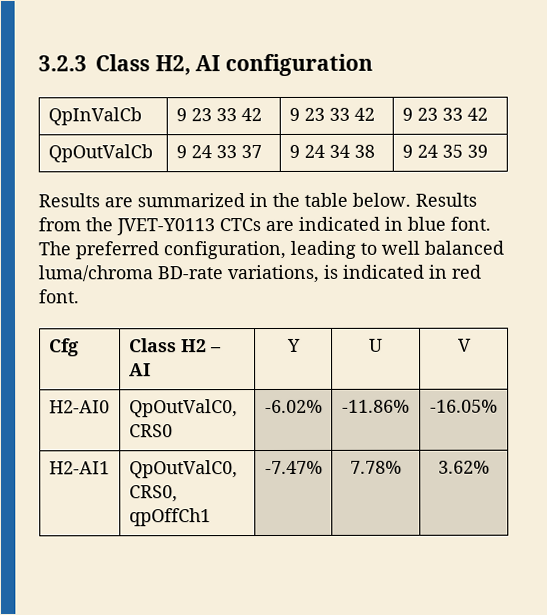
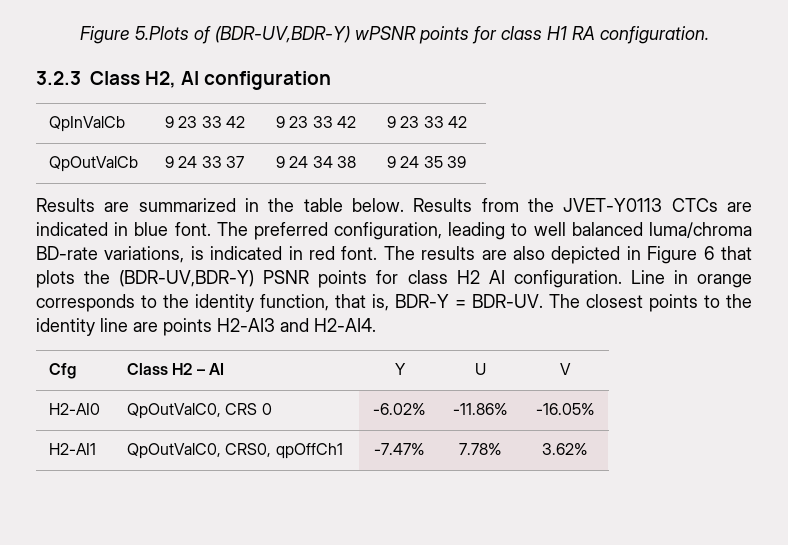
+ Figure 5.Plots of (BDR-UV,BDR-Y) wPSNR points for class H1 RA configuration.
+ The results are also depicted in Figure 6 that plots the (BDR-UV,BDR-Y) PSNR points for class H2 AI configuration. Line in orange corresponds to the identity function, that is, BDR-Y = BDR-UV. The closest points to the identity line are points H2-AI3 and H2-AI4.
- H2-AI0 | QpOutValC0, CRS0 | -6.02% | -11.86% | -16.05%
+ H2-AI0 | QpOutValC0, CRS 0 | -6.02% | -11.86% | -16.05%

